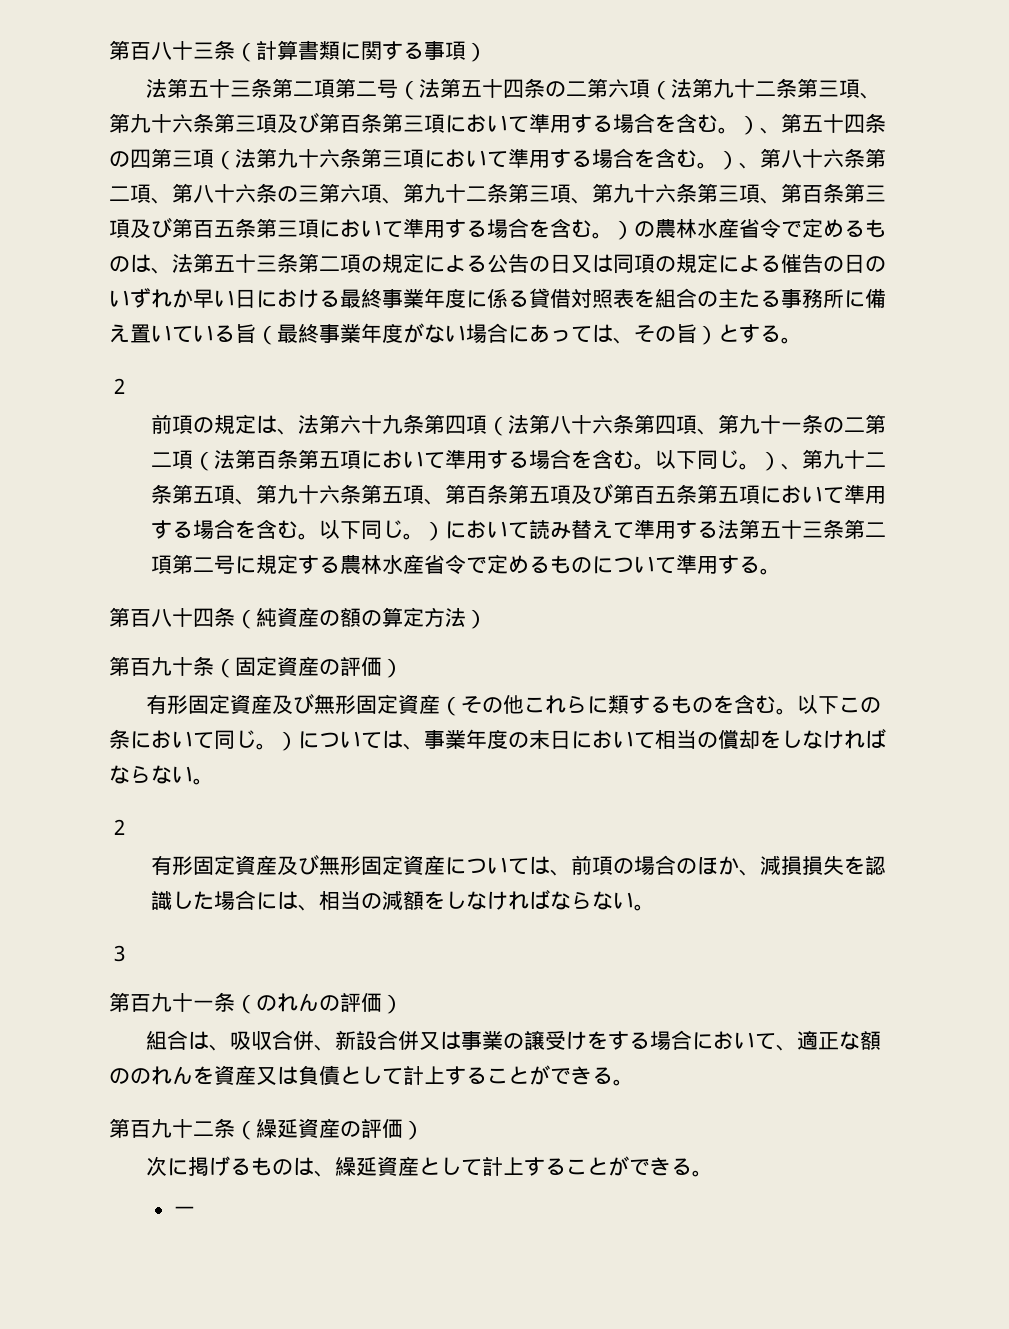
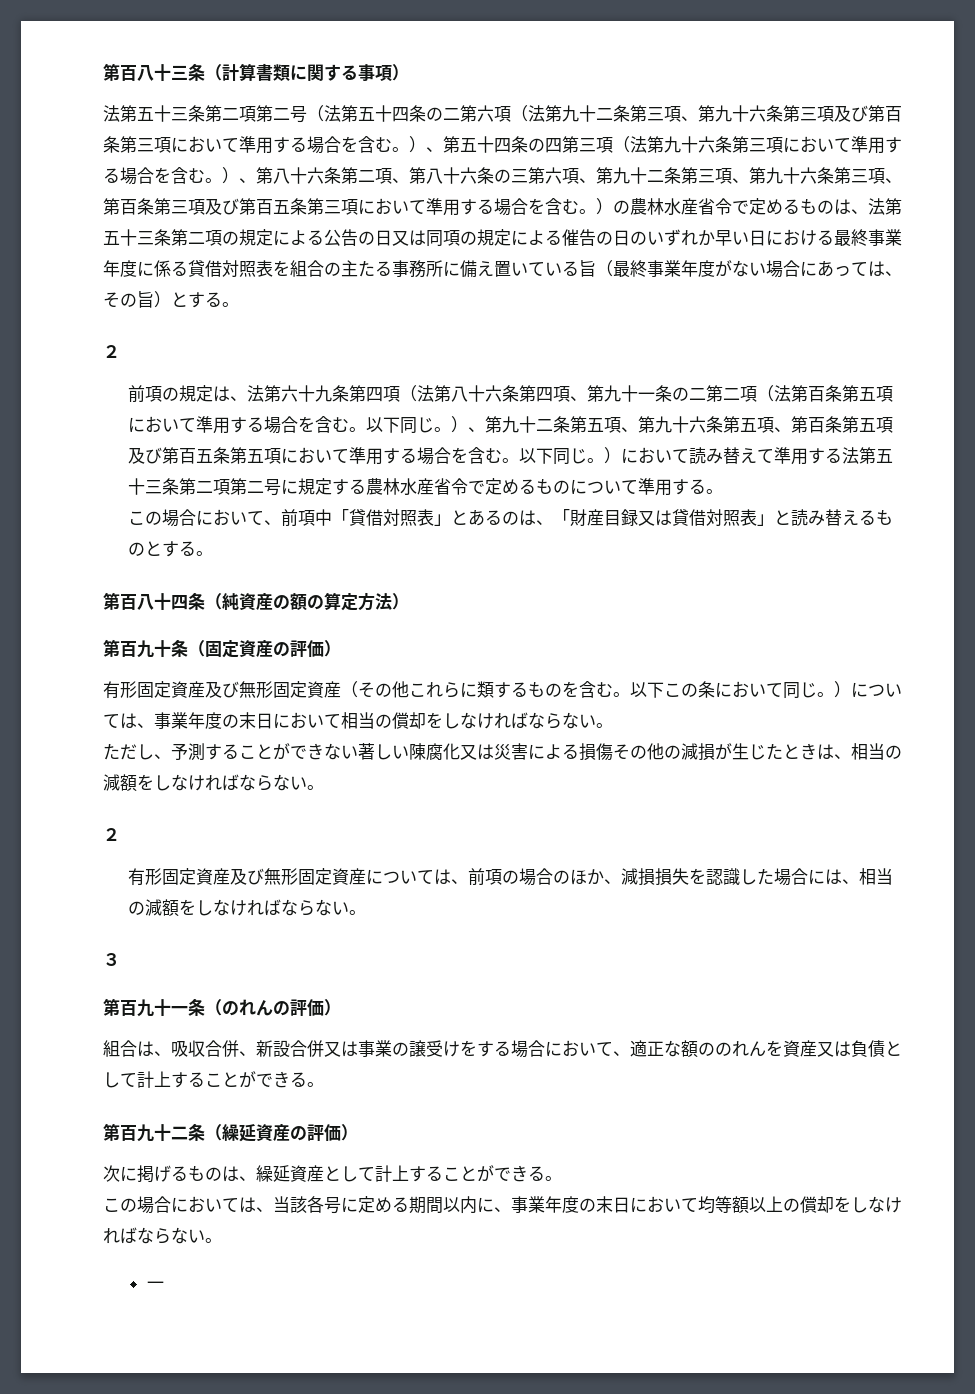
+ この場合において、前項中「貸借対照表」とあるのは、「財産目録又は貸借対照表」と読み替えるものとする。
+ ただし、予測することができない著しい陳腐化又は災害による損傷その他の減損が生じたときは、相当の減額をしなければならない。
+ この場合においては、当該各号に定める期間以内に、事業年度の末日において均等額以上の償却をしなければならない。

